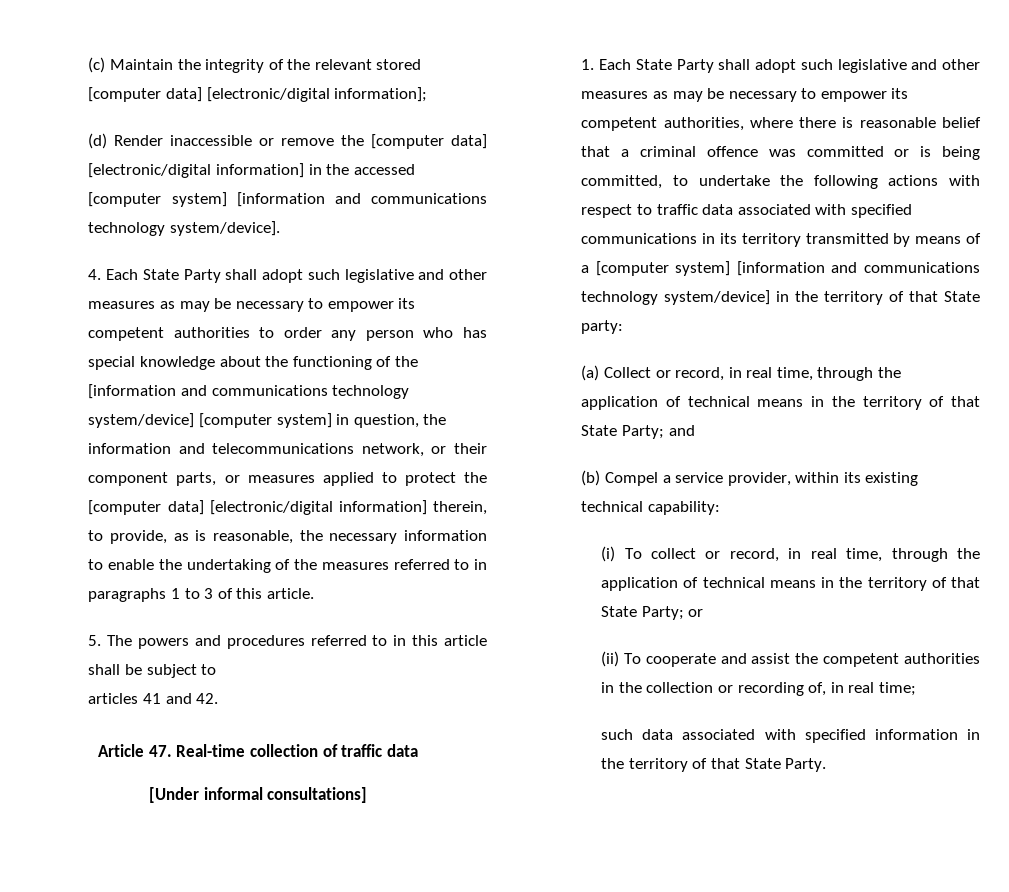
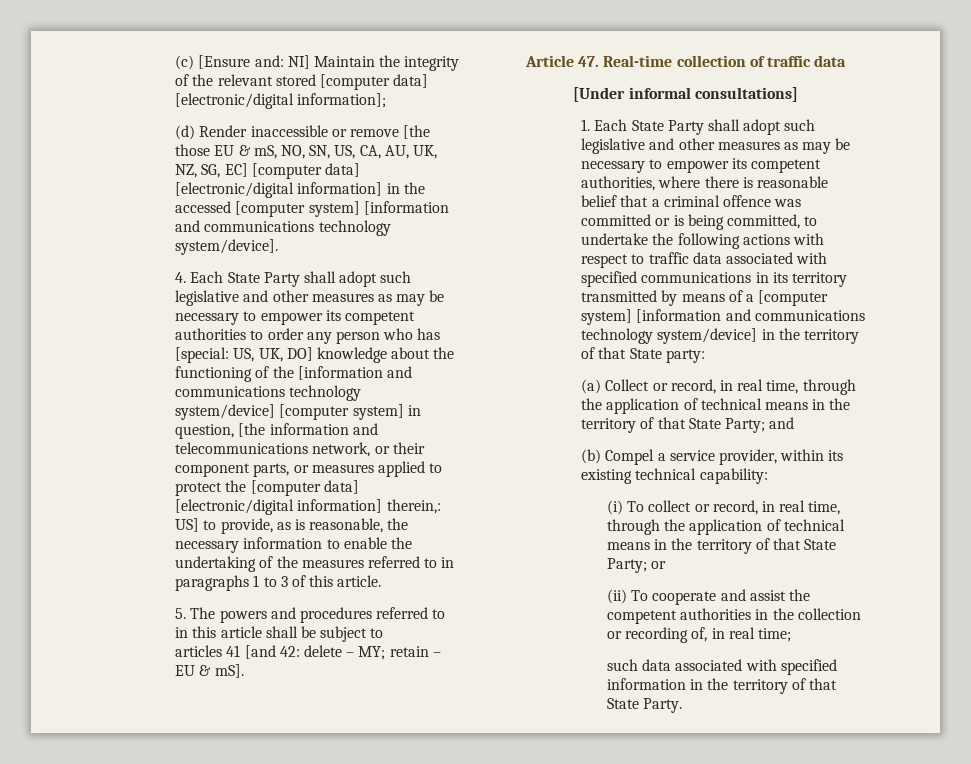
- (c) Maintain the integrity of the relevant stored [computer data] [electronic/digital information];
+ (c) [Ensure and: NI] Maintain the integrity of the relevant stored [computer data] [electronic/digital information];
- (d) Render inaccessible or remove the [computer data] [electronic/digital information] in the accessed [computer system] [information and communications technology system/device].
+ (d) Render inaccessible or remove [the those EU & mS, NO, SN, US, CA, AU, UK, NZ, SG, EC] [computer data] [electronic/digital information] in the accessed [computer system] [information and communications technology system/device].
- 4. Each State Party shall adopt such legislative and other measures as may be necessary to empower its competent authorities to order any person who has special knowledge about the functioning of the [information and communications technology system/device] [computer system] in question, the information and telecommunications network, or their component parts, or measures applied to protect the [computer data] [electronic/digital information] therein, to provide, as is reasonable, the necessary information to enable the undertaking of the measures referred to in paragraphs 1 to 3 of this article.
+ 4. Each State Party shall adopt such legislative and other measures as may be necessary to empower its competent authorities to order any person who has [special: US, UK, DO] knowledge about the functioning of the [information and communications technology system/device] [computer system] in question, [the information and telecommunications network, or their component parts, or measures applied to protect the [computer data] [electronic/digital information] therein,: US] to provide, as is reasonable, the necessary information to enable the undertaking of the measures referred to in paragraphs 1 to 3 of this article.
- articles 41 and 42.
+ articles 41 [and 42: delete – MY; retain – EU & mS].

